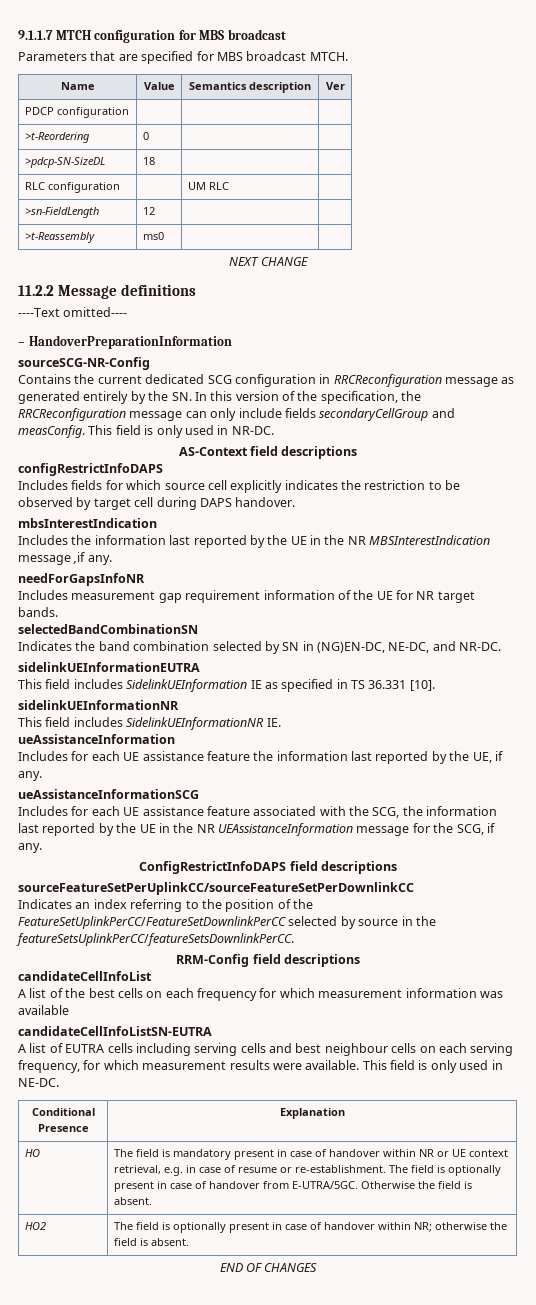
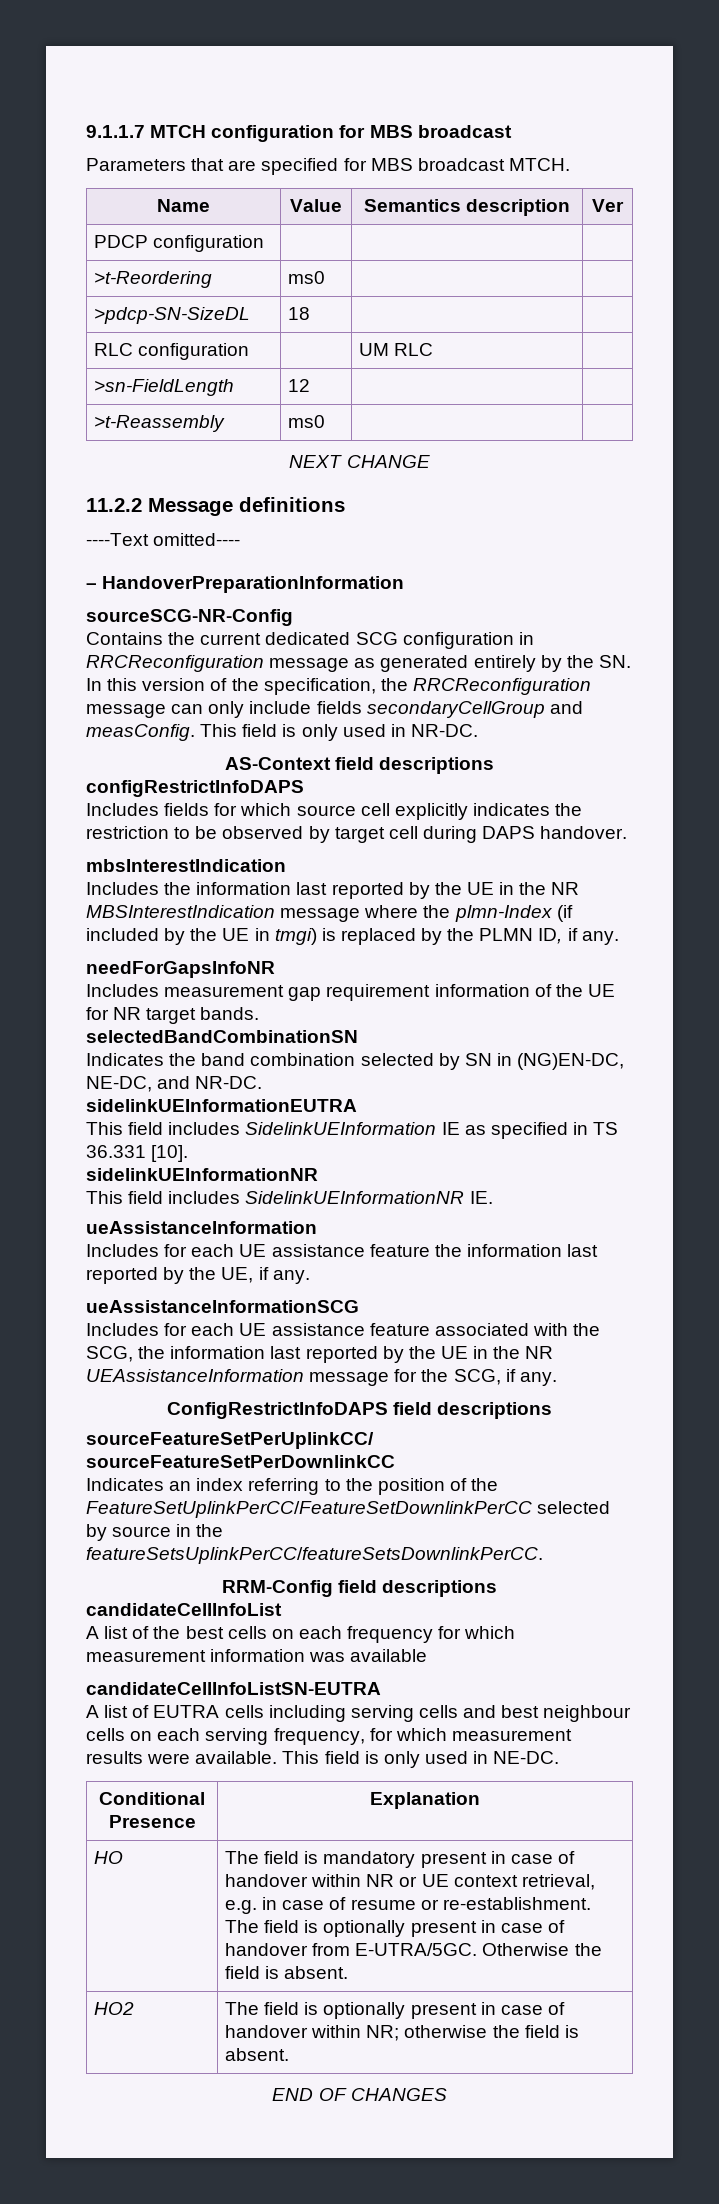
- >t-Reordering | 0 | |
+ >t-Reordering | ms0 | |
- Includes the information last reported by the UE in the NR MBSInterestIndication message ,if any.
+ Includes the information last reported by the UE in the NR MBSInterestIndication message where the plmn-Index (if included by the UE in tmgi) is replaced by the PLMN ID, if any.

